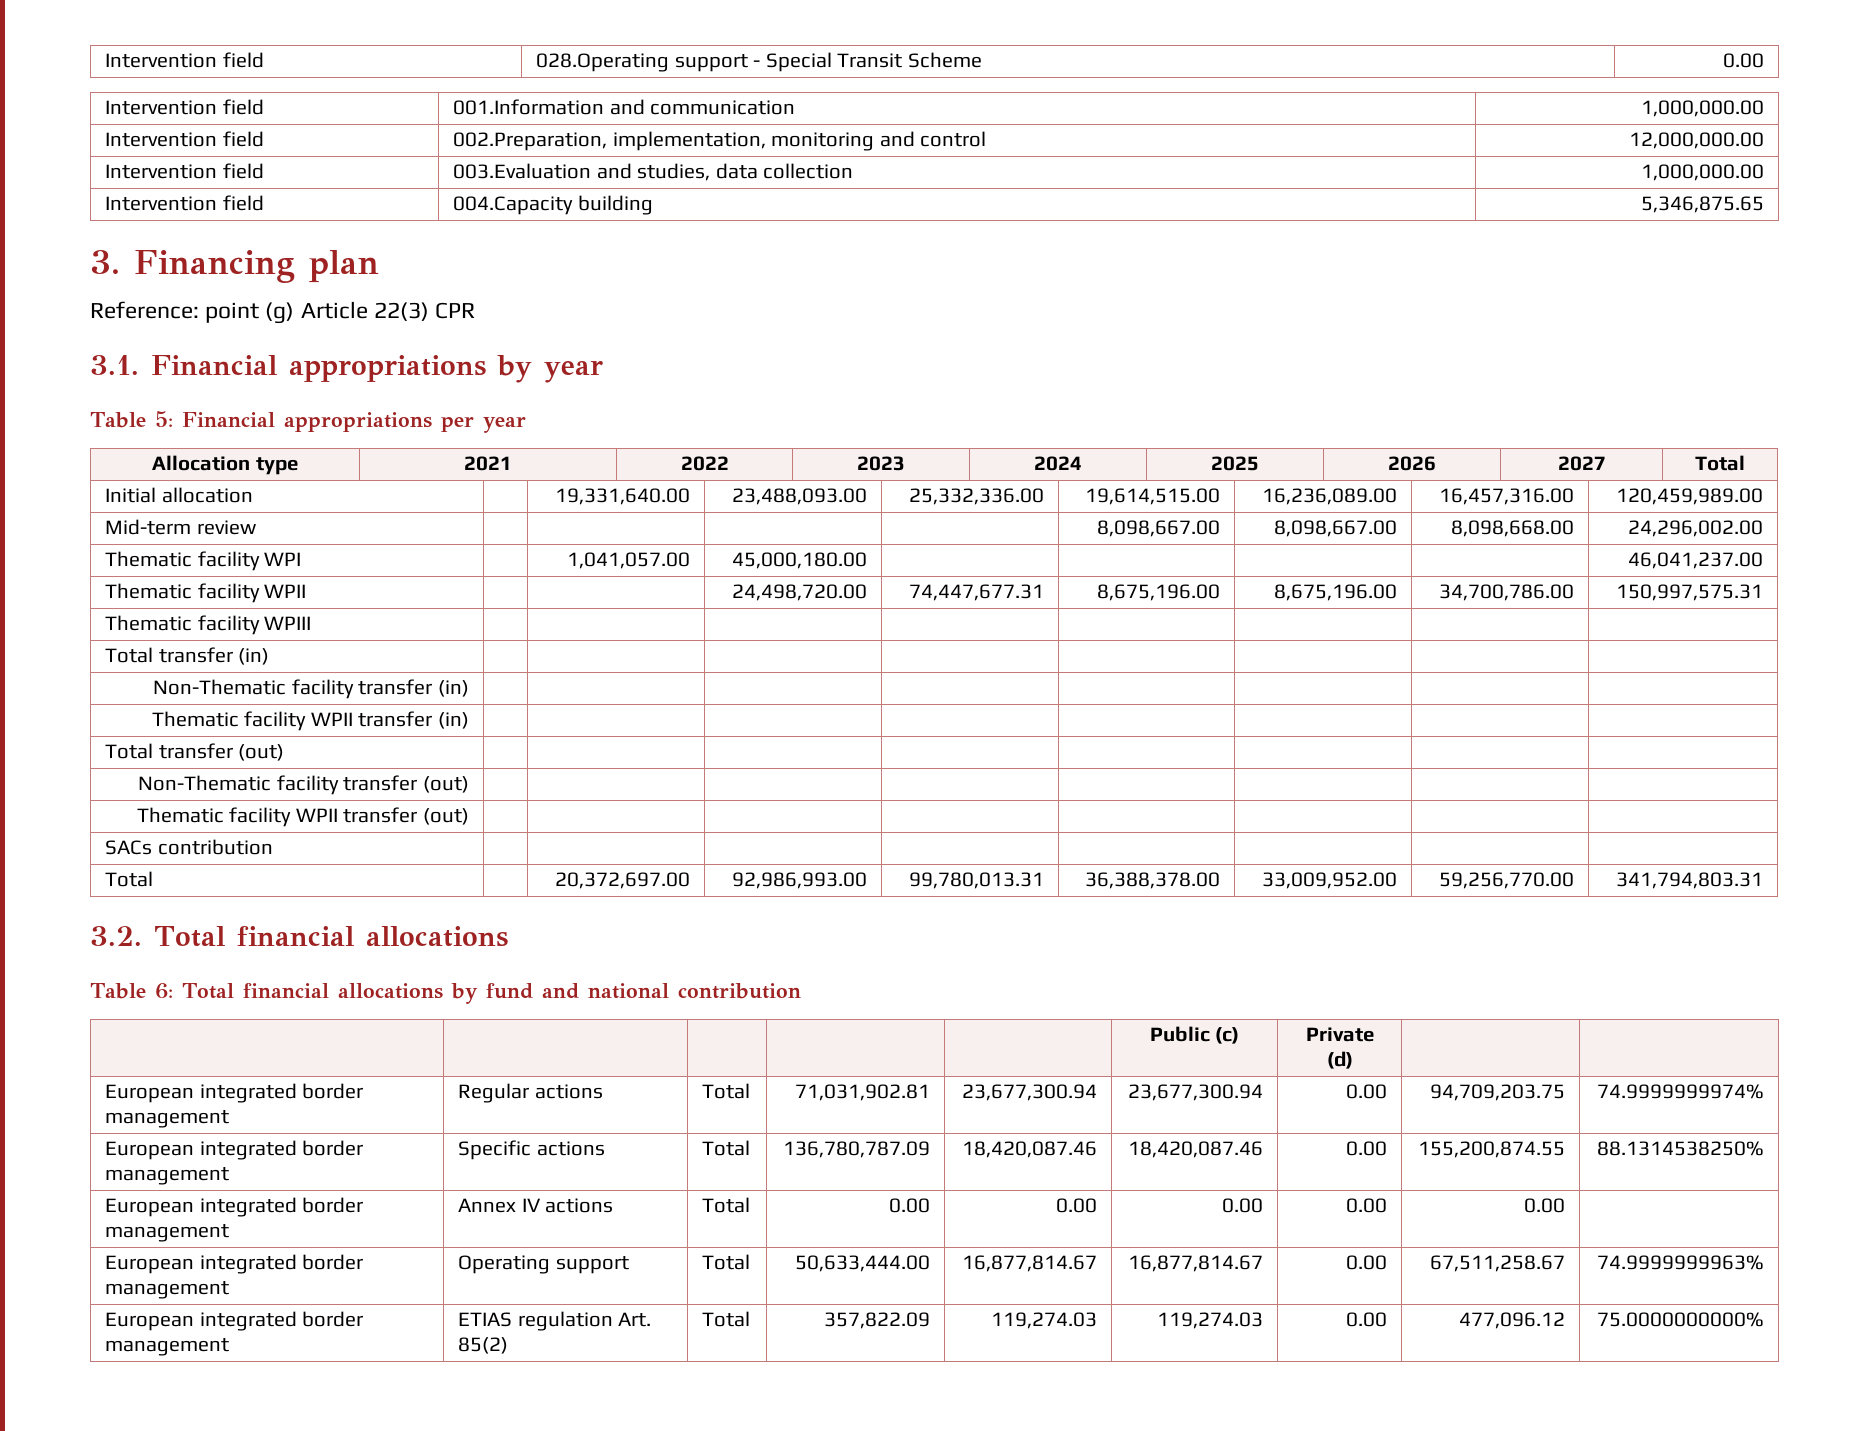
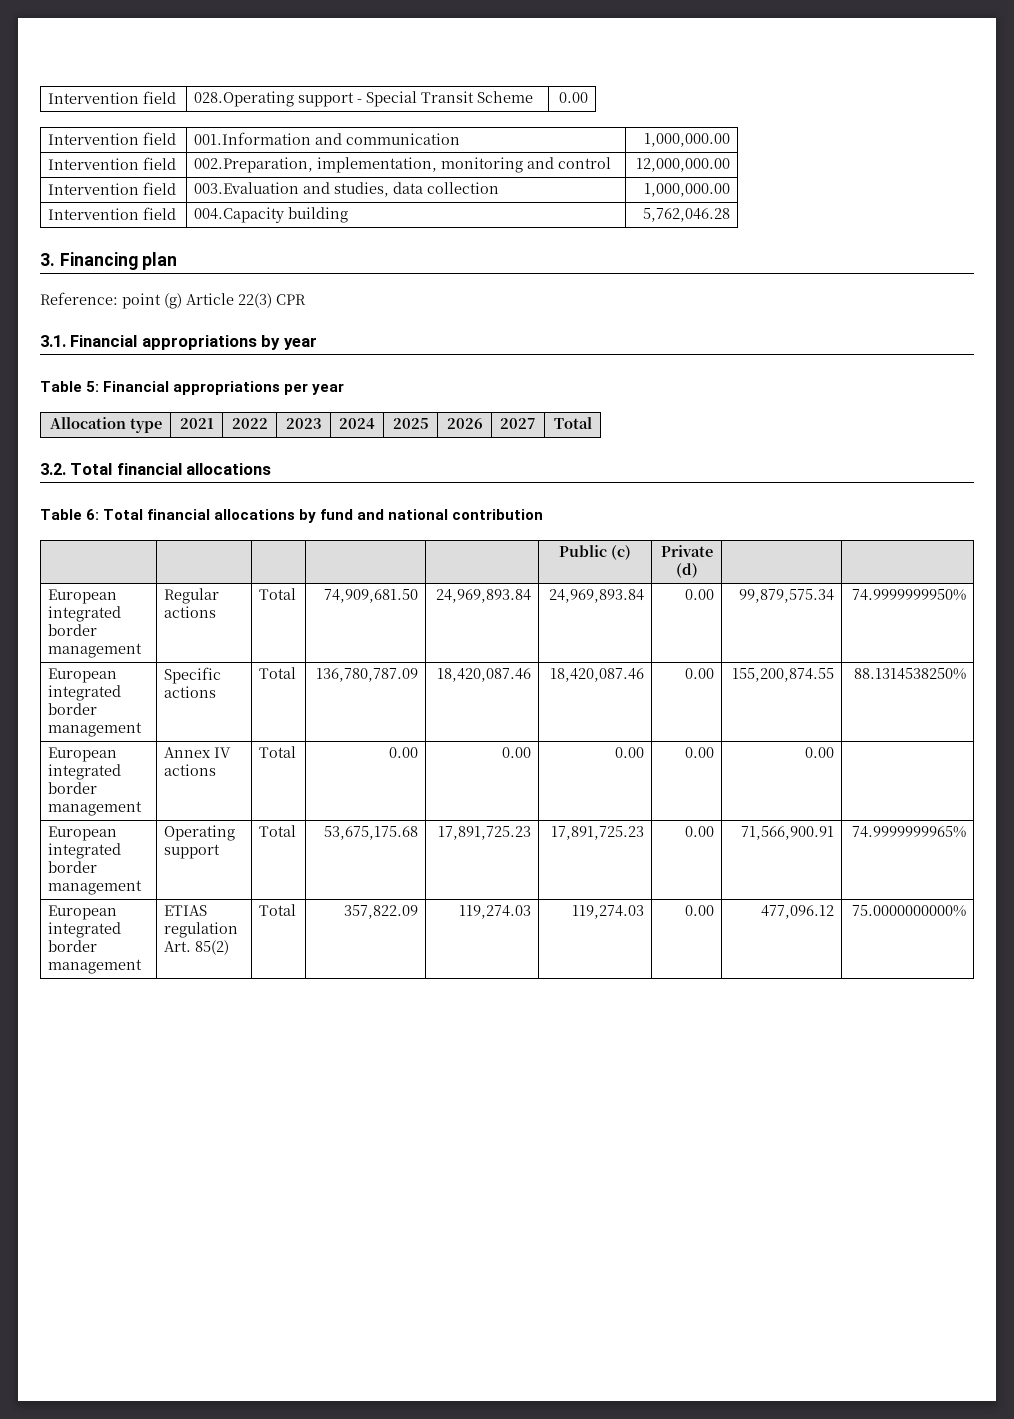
- Intervention field | 004.Capacity building | 5,346,875.65
+ Intervention field | 004.Capacity building | 5,762,046.28
- Initial allocation | | 19,331,640.00 | 23,488,093.00 | 25,332,336.00 | 19,614,515.00 | 16,236,089.00 | 16,457,316.00 | 120,459,989.00
- Mid-term review | | | | | 8,098,667.00 | 8,098,667.00 | 8,098,668.00 | 24,296,002.00
- Thematic facility WPI | | 1,041,057.00 | 45,000,180.00 | | | | | 46,041,237.00
- Thematic facility WPII | | | 24,498,720.00 | 74,447,677.31 | 8,675,196.00 | 8,675,196.00 | 34,700,786.00 | 150,997,575.31
- Thematic facility WPIII | | | | | | | |
- Total transfer (in) | | | | | | | |
- Non-Thematic facility transfer (in) | | | | | | | |
- Thematic facility WPII transfer (in) | | | | | | | |
- Total transfer (out) | | | | | | | |
- Non-Thematic facility transfer (out) | | | | | | | |
- Thematic facility WPII transfer (out) | | | | | | | |
- SACs contribution | | | | | | | |
- Total | | 20,372,697.00 | 92,986,993.00 | 99,780,013.31 | 36,388,378.00 | 33,009,952.00 | 59,256,770.00 | 341,794,803.31
- European integrated border management | Regular actions | Total | 71,031,902.81 | 23,677,300.94 | 23,677,300.94 | 0.00 | 94,709,203.75 | 74.9999999974%
+ European integrated border management | Regular actions | Total | 74,909,681.50 | 24,969,893.84 | 24,969,893.84 | 0.00 | 99,879,575.34 | 74.9999999950%
- European integrated border management | Operating support | Total | 50,633,444.00 | 16,877,814.67 | 16,877,814.67 | 0.00 | 67,511,258.67 | 74.9999999963%
+ European integrated border management | Operating support | Total | 53,675,175.68 | 17,891,725.23 | 17,891,725.23 | 0.00 | 71,566,900.91 | 74.9999999965%

